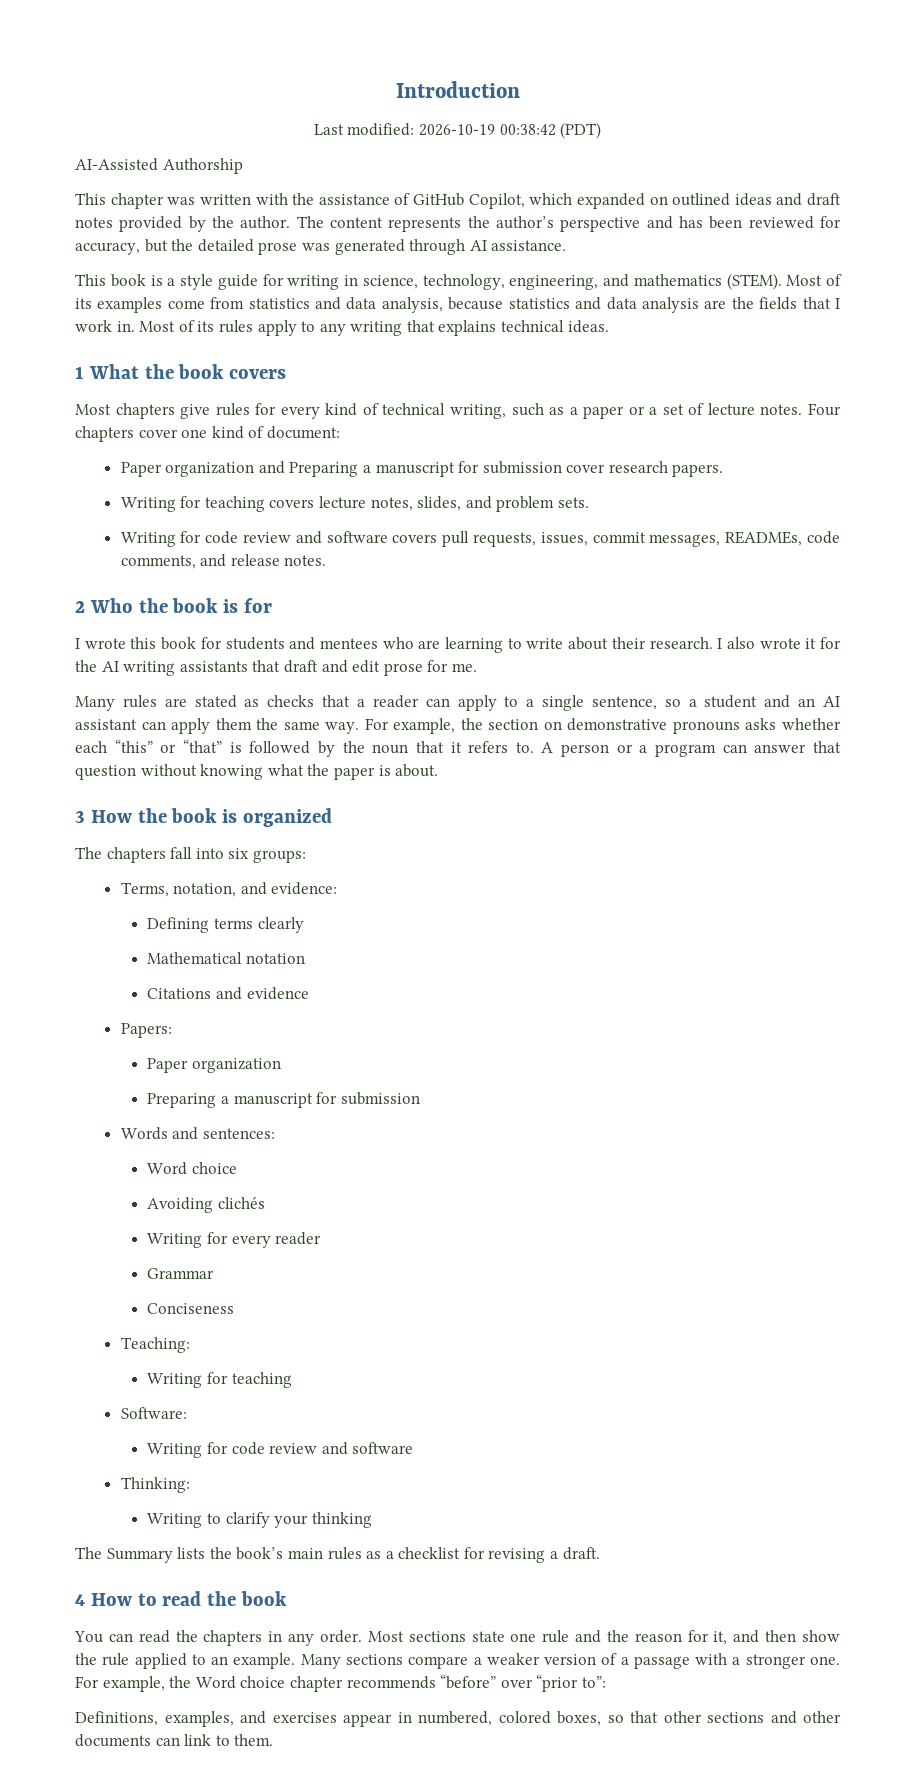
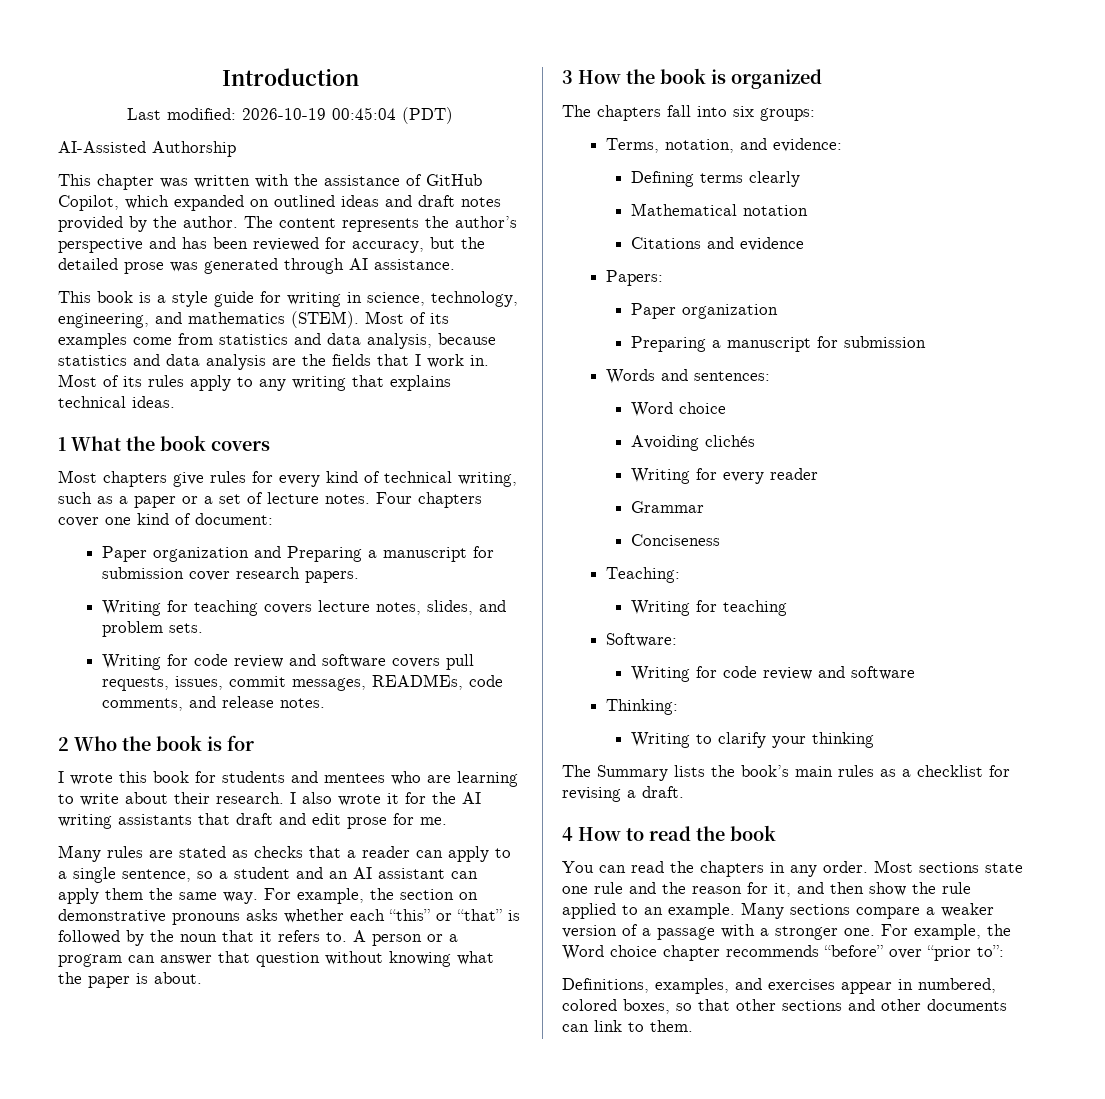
- Last modified: 2026-10-19 00:38:42 (PDT)
+ Last modified: 2026-10-19 00:45:04 (PDT)

